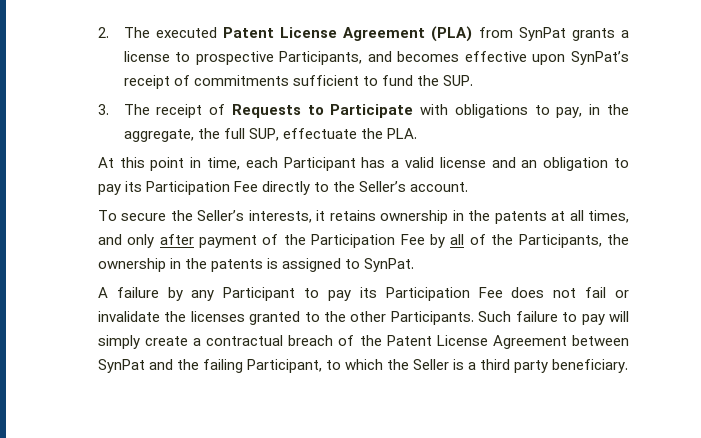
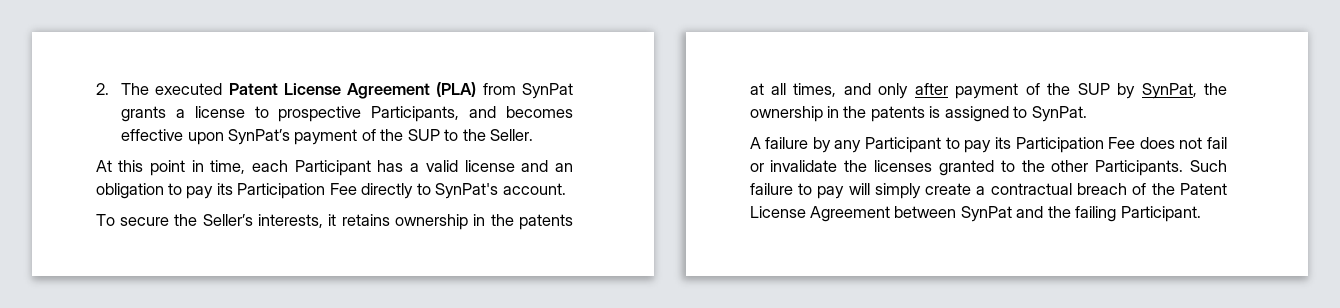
- 2. The executed Patent License Agreement (PLA) from SynPat grants a license to prospective Participants, and becomes effective upon SynPat’s receipt of commitments sufficient to fund the SUP.
- 3. The receipt of Requests to Participate with obligations to pay, in the aggregate, the full SUP, effectuate the PLA.
+ 2. The executed Patent License Agreement (PLA) from SynPat grants a license to prospective Participants, and becomes effective upon SynPat’s payment of the SUP to the Seller.
- At this point in time, each Participant has a valid license and an obligation to pay its Participation Fee directly to the Seller’s account.
+ At this point in time, each Participant has a valid license and an obligation to pay its Participation Fee directly to SynPat's account.
- To secure the Seller’s interests, it retains ownership in the patents at all times, and only after payment of the Participation Fee by all of the Participants, the ownership in the patents is assigned to SynPat.
+ To secure the Seller’s interests, it retains ownership in the patents at all times, and only after payment of the SUP by SynPat, the ownership in the patents is assigned to SynPat.
- Such failure to pay will simply create a contractual breach of the Patent License Agreement between SynPat and the failing Participant, to which the Seller is a third party beneficiary.
+ Such failure to pay will simply create a contractual breach of the Patent License Agreement between SynPat and the failing Participant.

